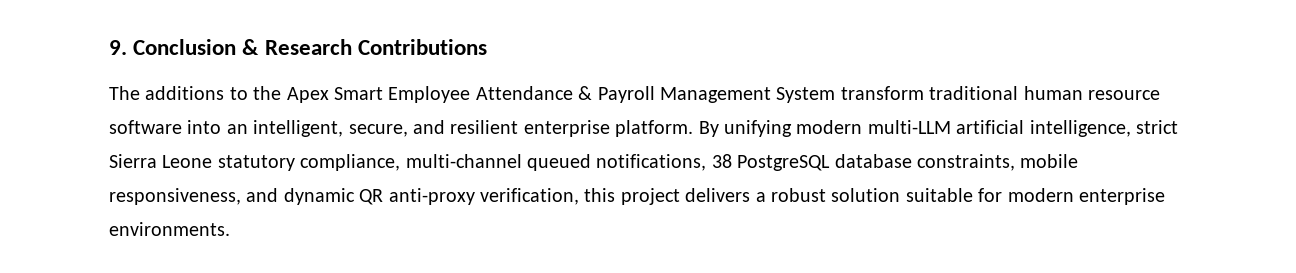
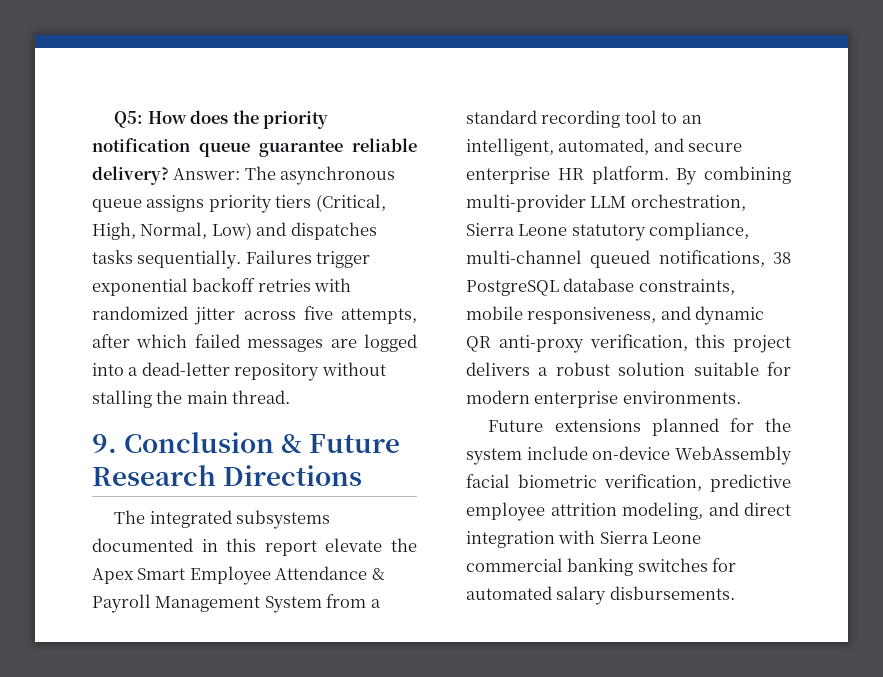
- 9. Conclusion & Research Contributions
- The additions to the Apex Smart Employee Attendance & Payroll Management System transform traditional human resource software into an intelligent, secure, and resilient enterprise platform. By unifying modern multi-LLM artificial intelligence, strict Sierra Leone statutory compliance, multi-channel queued notifications, 38 PostgreSQL database constraints, mobile responsiveness, and dynamic QR anti-proxy verification, this project delivers a robust solution suitable for modern enterprise environments.
+ Q5: How does the priority notification queue guarantee reliable delivery? Answer: The asynchronous queue assigns priority tiers (Critical, High, Normal, Low) and dispatches tasks sequentially. Failures trigger exponential backoff retries with randomized jitter across five attempts, after which failed messages are logged into a dead-letter repository without stalling the main thread.
+ 9. Conclusion & Future Research Directions
+ The integrated subsystems documented in this report elevate the Apex Smart Employee Attendance & Payroll Management System from a standard recording tool to an intelligent, automated, and secure enterprise HR platform. By combining multi-provider LLM orchestration, Sierra Leone statutory compliance, multi-channel queued notifications, 38 PostgreSQL database constraints, mobile responsiveness, and dynamic QR anti-proxy verification, this project delivers a robust solution suitable for modern enterprise environments.
+ Future extensions planned for the system include on-device WebAssembly facial biometric verification, predictive employee attrition modeling, and direct integration with Sierra Leone commercial banking switches for automated salary disbursements.

